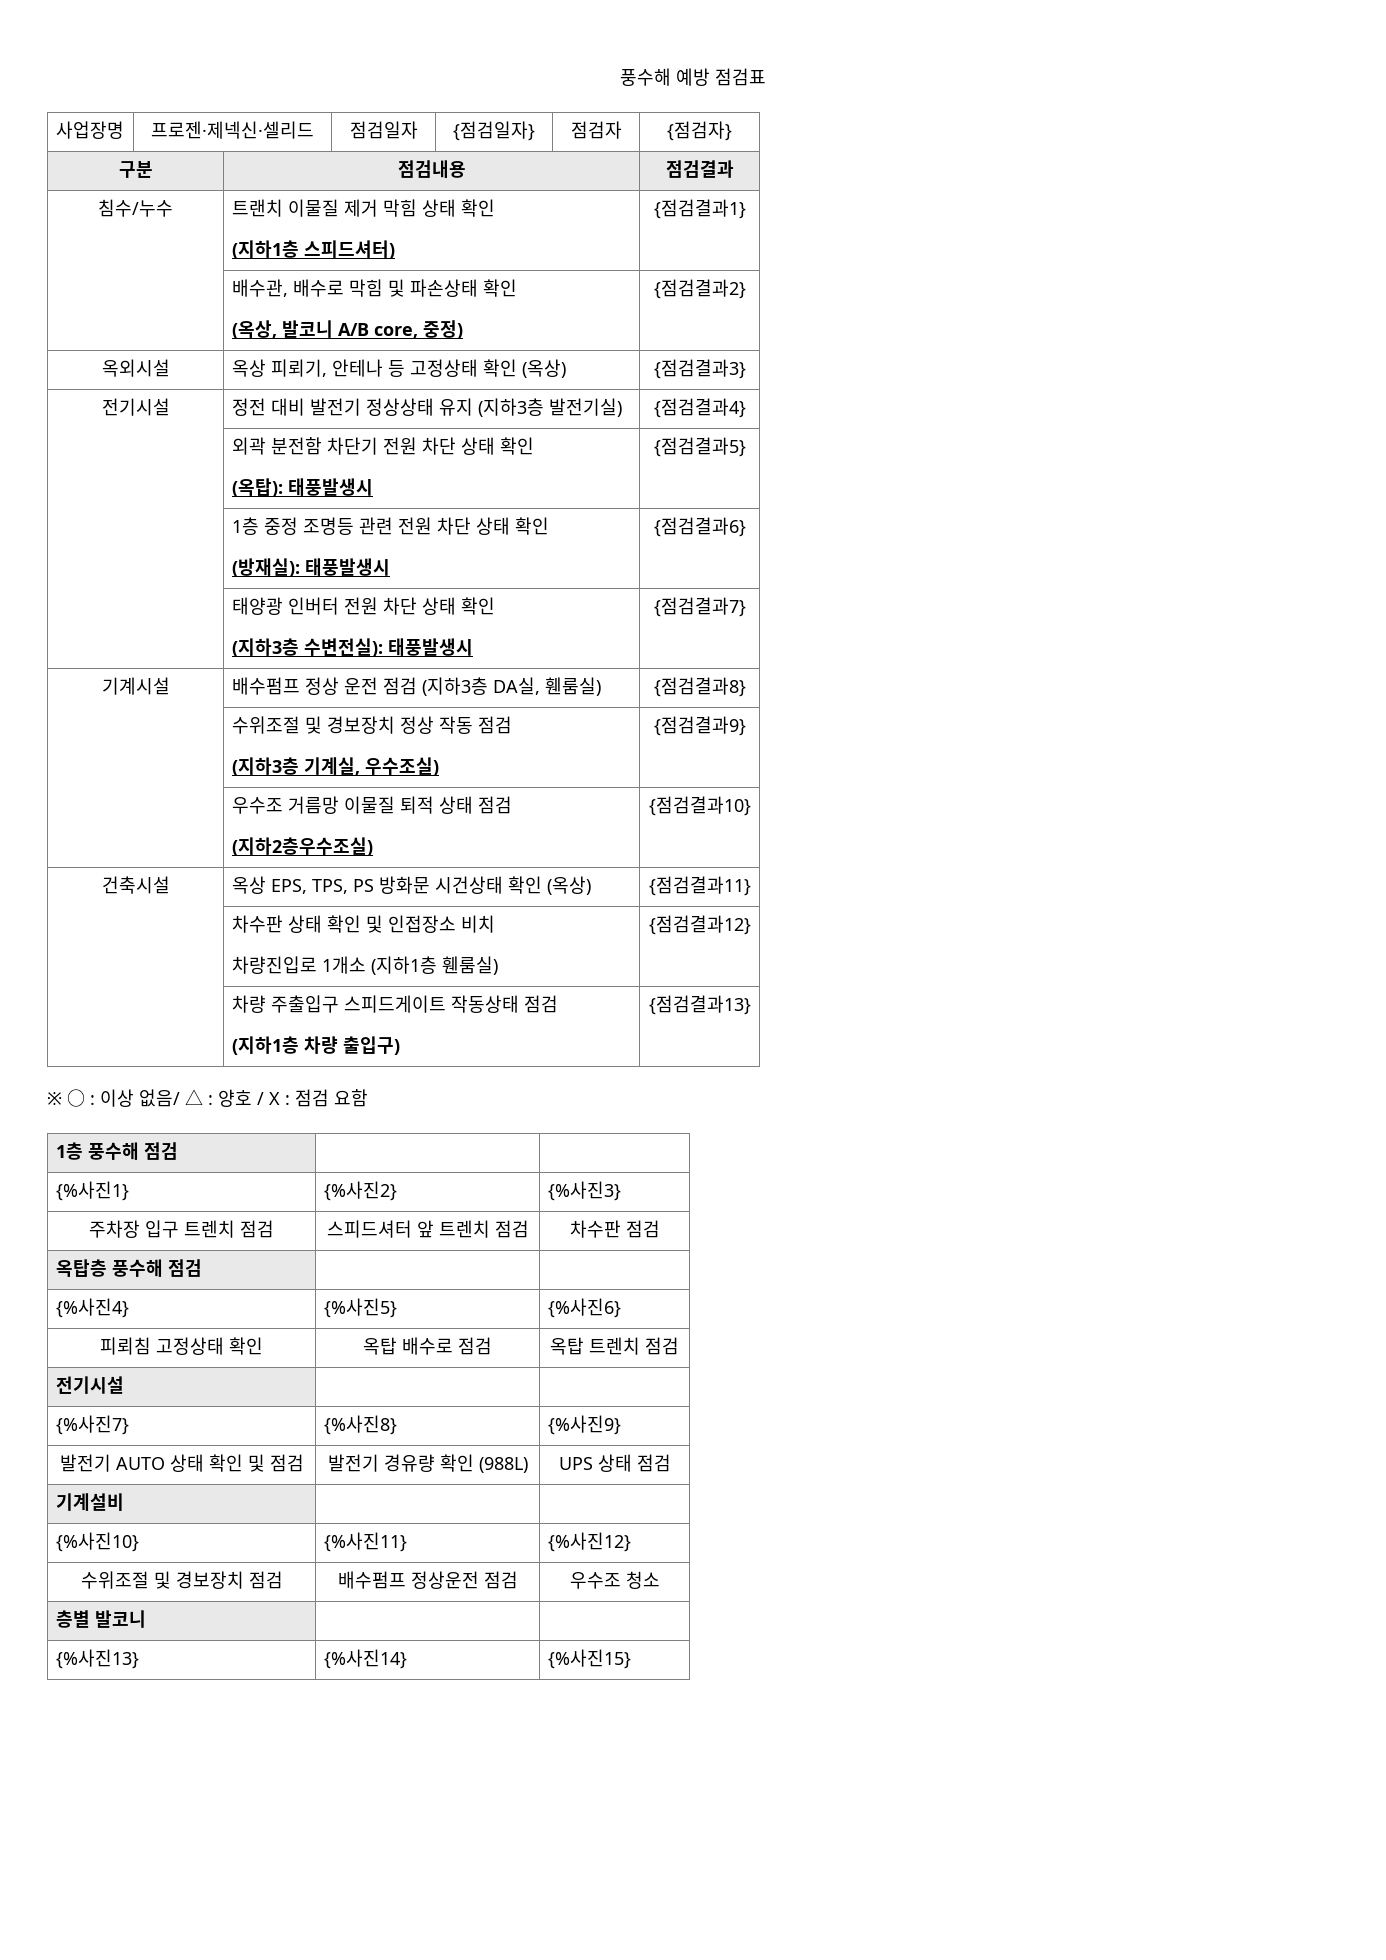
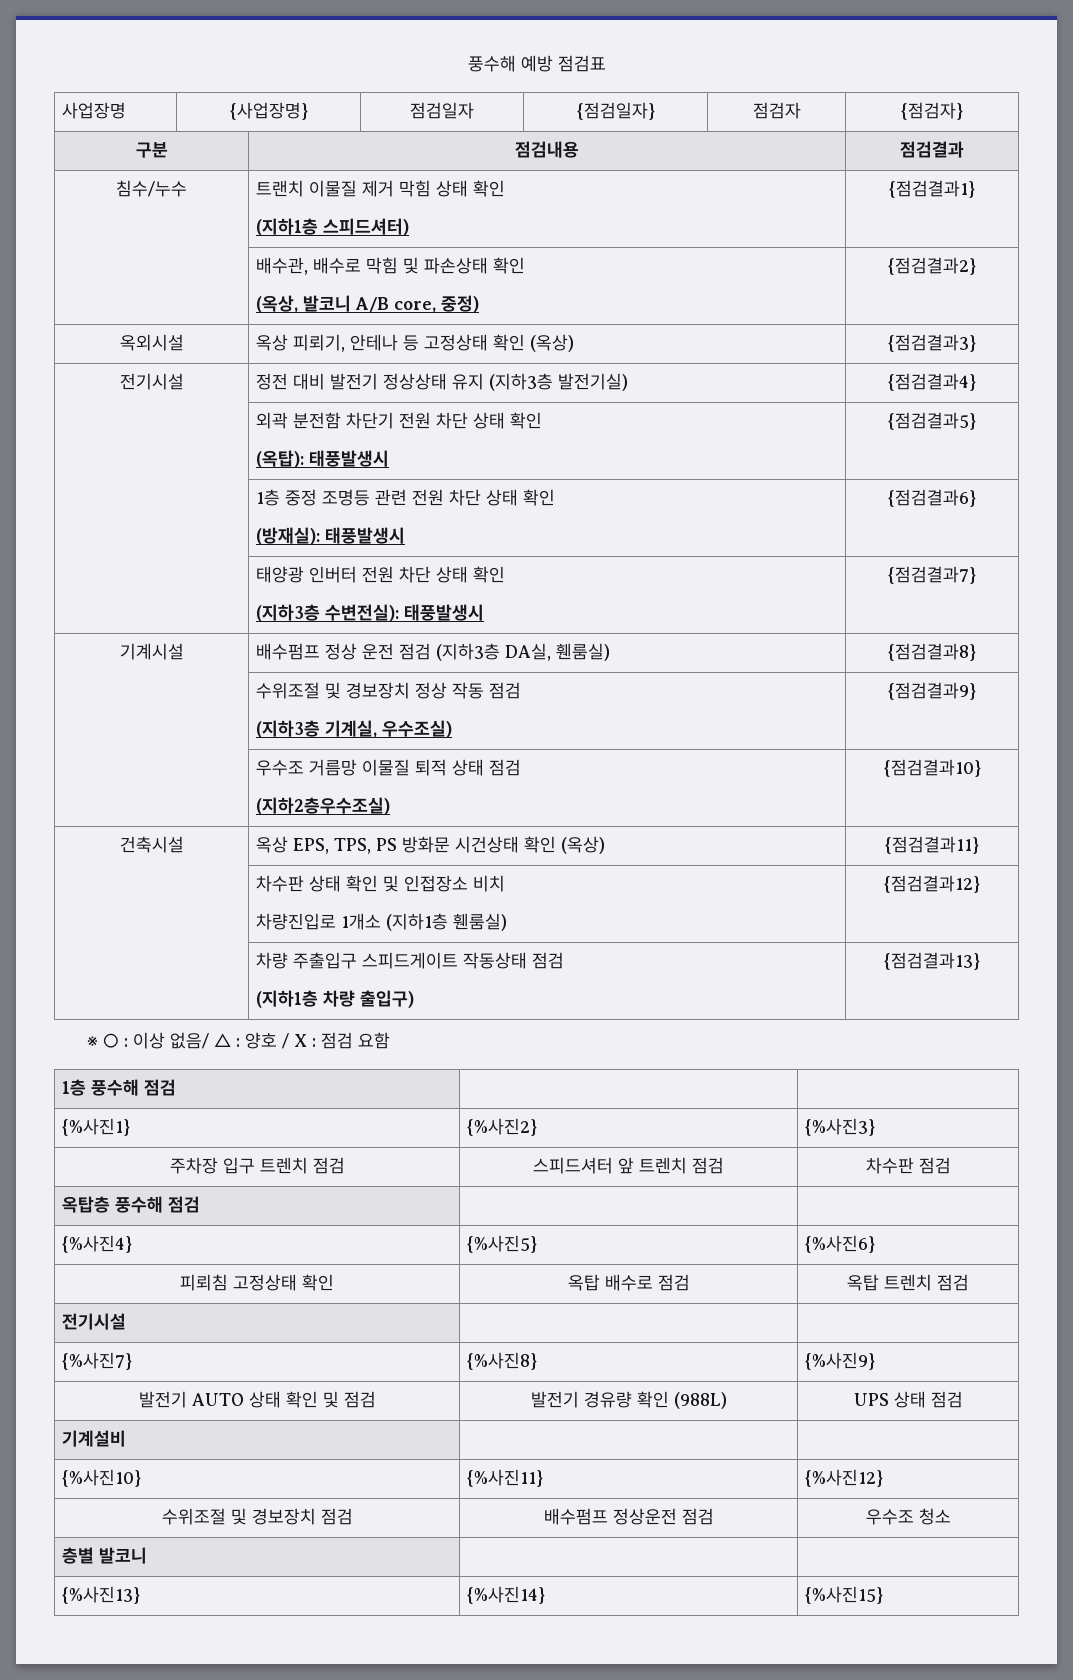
- 사업장명 | 프로젠·제넥신·셀리드 | 점검일자 | {점검일자} | 점검자 | {점검자}
+ 사업장명 | {사업장명} | 점검일자 | {점검일자} | 점검자 | {점검자}

